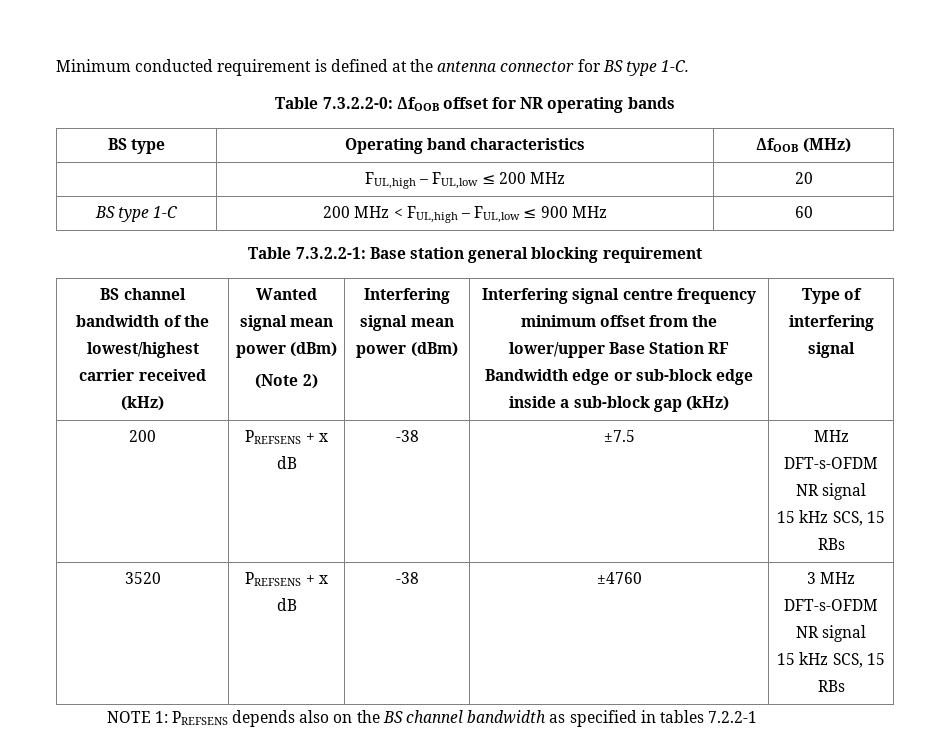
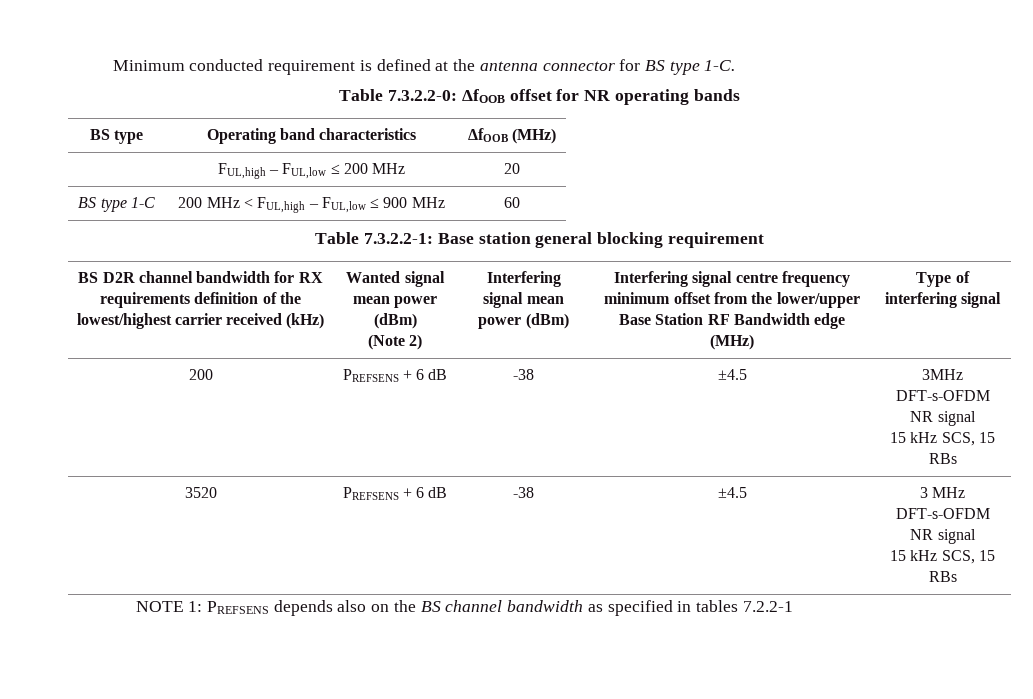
- BS channel bandwidth of the lowest/highest carrier received (kHz)
+ BS D2R channel bandwidth for RX requirements definition of the lowest/highest carrier received (kHz)
- Interfering signal centre frequency minimum offset from the lower/upper Base Station RF Bandwidth edge or sub-block edge inside a sub-block gap (kHz)
+ Interfering signal centre frequency minimum offset from the lower/upper Base Station RF Bandwidth edge (MHz)
- 200 | PREFSENS + x dB | -38 | ±7.5 | MHz DFT-s-OFDM NR signal
+ 200 | PREFSENS + 6 dB | -38 | ±4.5 | 3MHz DFT-s-OFDM NR signal
- 3520 | PREFSENS + x dB | -38 | ±4760 | 3 MHz DFT-s-OFDM NR signal
+ 3520 | PREFSENS + 6 dB | -38 | ±4.5 | 3 MHz DFT-s-OFDM NR signal

